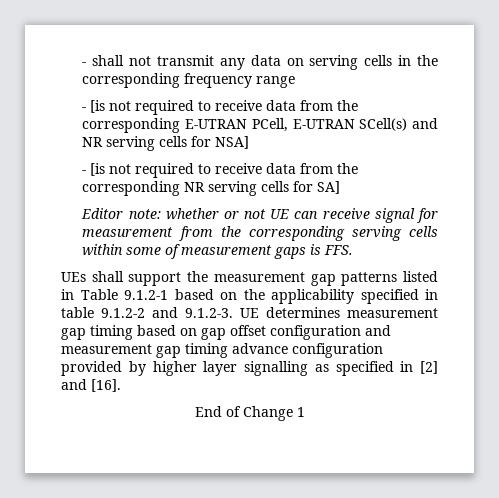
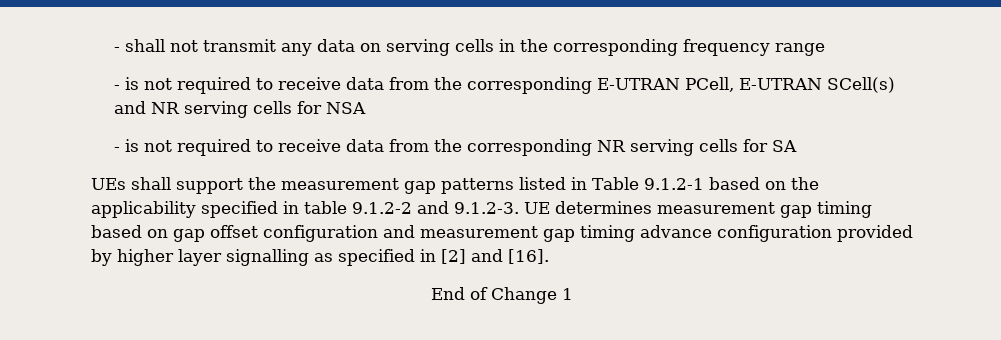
- - [is not required to receive data from the corresponding E-UTRAN PCell, E-UTRAN SCell(s) and NR serving cells for NSA]
- - [is not required to receive data from the corresponding NR serving cells for SA]
- Editor note: whether or not UE can receive signal for measurement from the corresponding serving cells within some of measurement gaps is FFS.
+ - is not required to receive data from the corresponding E-UTRAN PCell, E-UTRAN SCell(s) and NR serving cells for NSA
+ - is not required to receive data from the corresponding NR serving cells for SA

